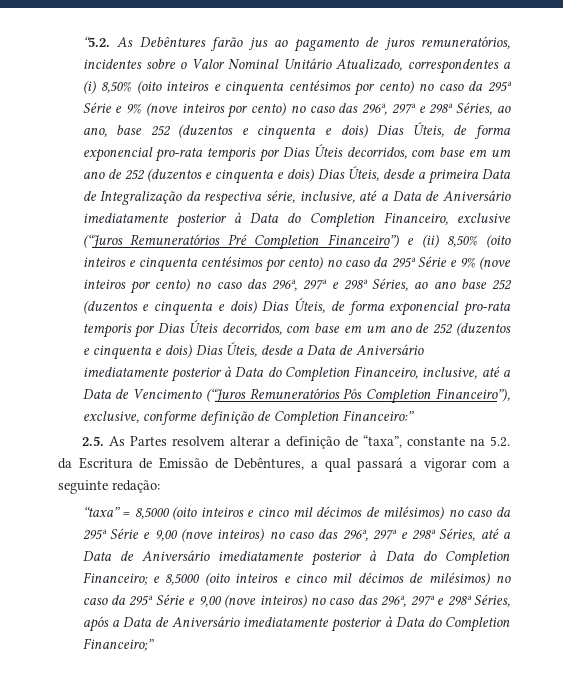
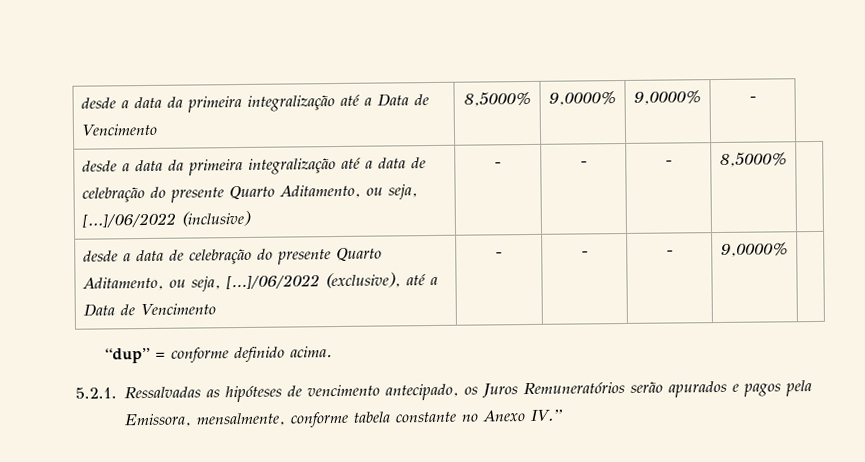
- “5.2. As Debêntures farão jus ao pagamento de juros remuneratórios, incidentes sobre o Valor Nominal Unitário Atualizado, correspondentes a (i) 8,50% (oito inteiros e cinquenta centésimos por cento) no caso da 295ª Série e 9% (nove inteiros por cento) no caso das 296ª, 297ª e 298ª Séries, ao ano, base 252 (duzentos e cinquenta e dois) Dias Úteis, de forma exponencial pro-rata temporis por Dias Úteis decorridos, com base em um ano de 252 (duzentos e cinquenta e dois) Dias Úteis, desde a primeira Data de Integralização da respectiva série, inclusive, até a Data de Aniversário imediatamente posterior à Data do Completion Financeiro, exclusive (“Juros Remuneratórios Pré Completion Financeiro”) e (ii) 8,50% (oito inteiros e cinquenta centésimos por cento) no caso da 295ª Série e 9% (nove inteiros por cento) no caso das 296ª, 297ª e 298ª Séries, ao ano base 252 (duzentos e cinquenta e dois) Dias Úteis, de forma exponencial pro-rata temporis por Dias Úteis decorridos, com base em um ano de 252 (duzentos e cinquenta e dois) Dias Úteis, desde a Data de Aniversário imediatamente posterior à Data do Completion Financeiro, inclusive, até a Data de Vencimento (“Juros Remuneratórios Pós Completion Financeiro”), exclusive, conforme definição de Completion Financeiro:”
- 2.5. As Partes resolvem alterar a definição de “taxa”, constante na 5.2. da Escritura de Emissão de Debêntures, a qual passará a vigorar com a seguinte redação:
- “taxa” = 8,5000 (oito inteiros e cinco mil décimos de milésimos) no caso da 295ª Série e 9,00 (nove inteiros) no caso das 296ª, 297ª e 298ª Séries, até a Data de Aniversário imediatamente posterior à Data do Completion Financeiro; e 8,5000 (oito inteiros e cinco mil décimos de milésimos) no caso da 295ª Série e 9,00 (nove inteiros) no caso das 296ª, 297ª e 298ª Séries, após a Data de Aniversário imediatamente posterior à Data do Completion Financeiro;”
+ desde a data da primeira integralização até a Data de Vencimento | 8,5000% | 9,0000% | 9,0000% | -
+ desde a data da primeira integralização até a data de celebração do presente Quarto Aditamento, ou seja, [...]/06/2022 (inclusive) | - | - | - | 8,5000% |
+ desde a data de celebração do presente Quarto Aditamento, ou seja, [...]/06/2022 (exclusive), até a Data de Vencimento | - | - | - | 9,0000% |
+ “dup” = conforme definido acima.
+ 5.2.1. Ressalvadas as hipóteses de vencimento antecipado, os Juros Remuneratórios serão apurados e pagos pela Emissora, mensalmente, conforme tabela constante no Anexo IV.”

